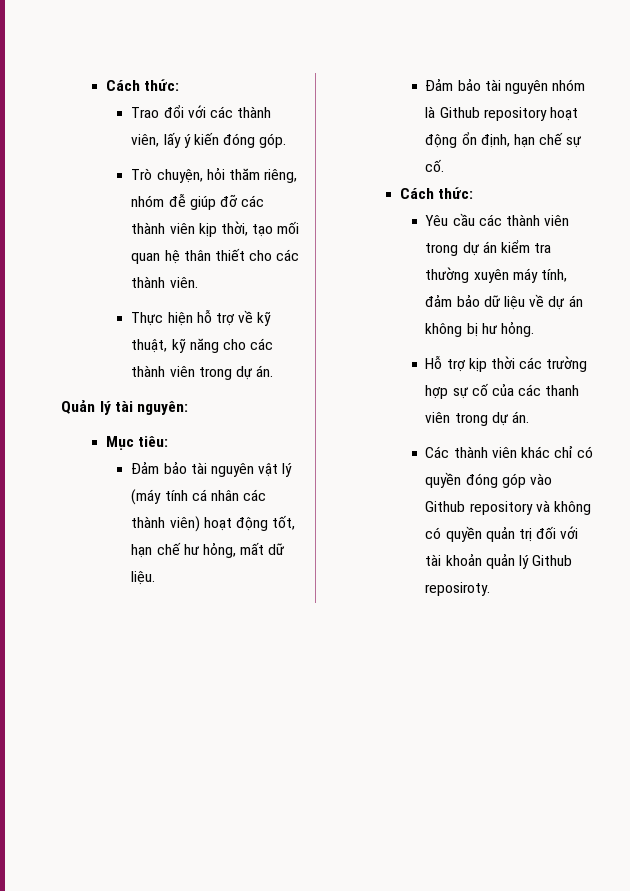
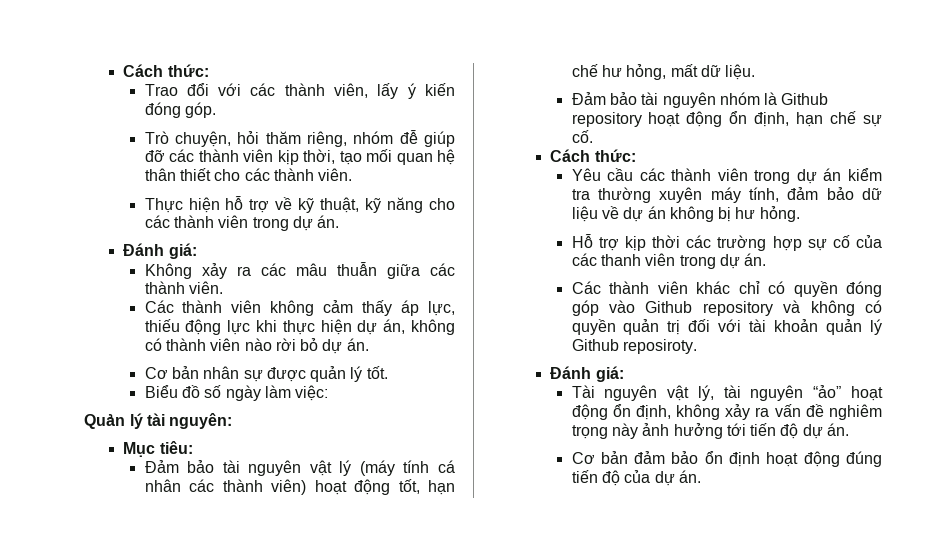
  Thực hiện hỗ trợ về kỹ thuật, kỹ năng cho các thành viên trong dự án.
+ Đánh giá:
+ Không xảy ra các mâu thuẫn giữa các thành viên.
+ Các thành viên không cảm thấy áp lực, thiếu động lực khi thực hiện dự án, không có thành viên nào rời bỏ dự án.
+ Cơ bản nhân sự được quản lý tốt.
+ Biểu đồ số ngày làm việc:
  Các thành viên khác chỉ có quyền đóng góp vào Github repository và không có quyền quản trị đối với tài khoản quản lý Github reposiroty.
+ Đánh giá:
+ Tài nguyên vật lý, tài nguyên “ảo” hoạt động ổn định, không xảy ra vấn đề nghiêm trọng này ảnh hưởng tới tiến độ dự án.
+ Cơ bản đảm bảo ổn định hoạt động đúng tiến độ của dự án.

